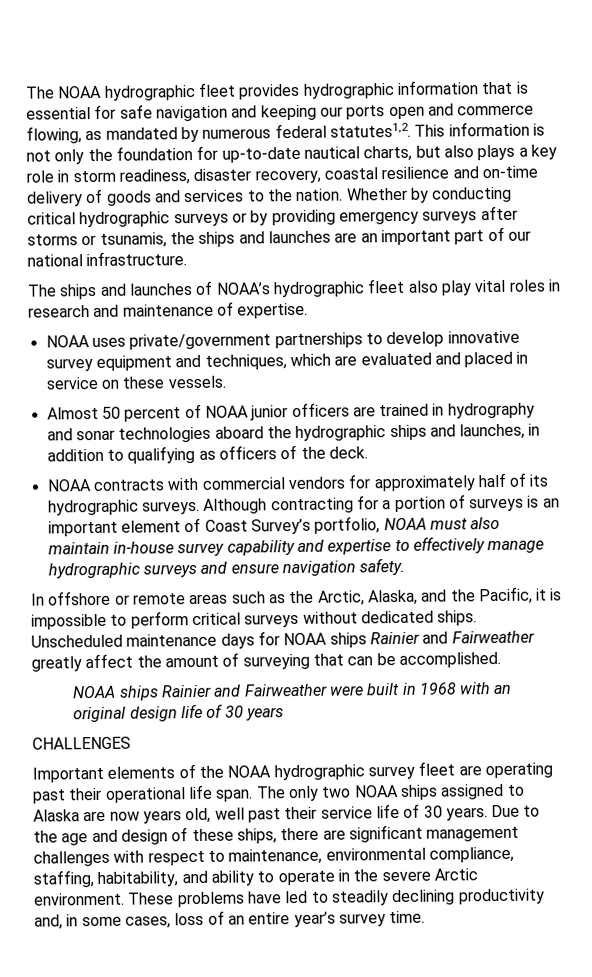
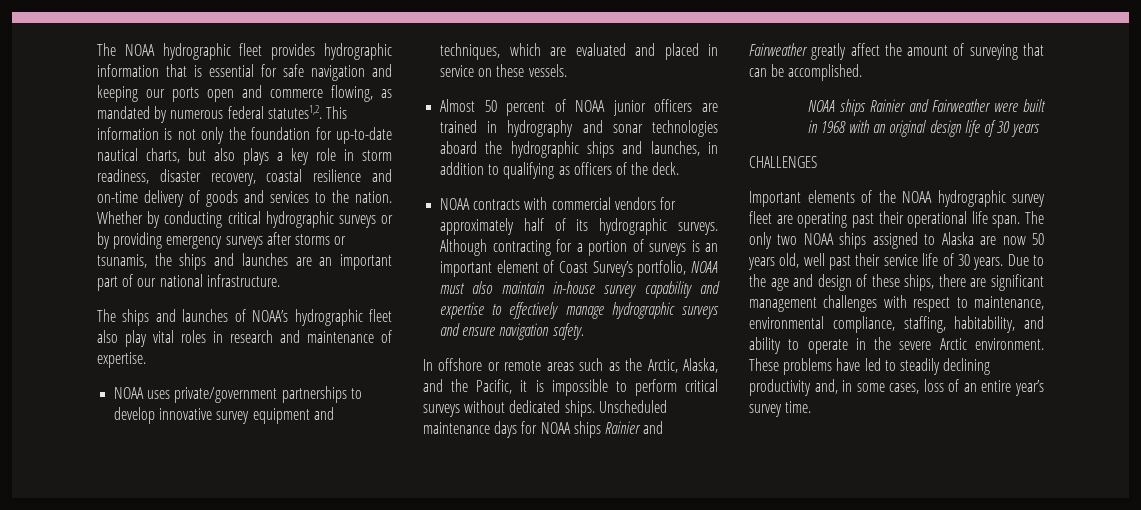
- The only two NOAA ships assigned to Alaska are now years old, well past their service life of 30 years.
+ The only two NOAA ships assigned to Alaska are now 50 years old, well past their service life of 30 years.

